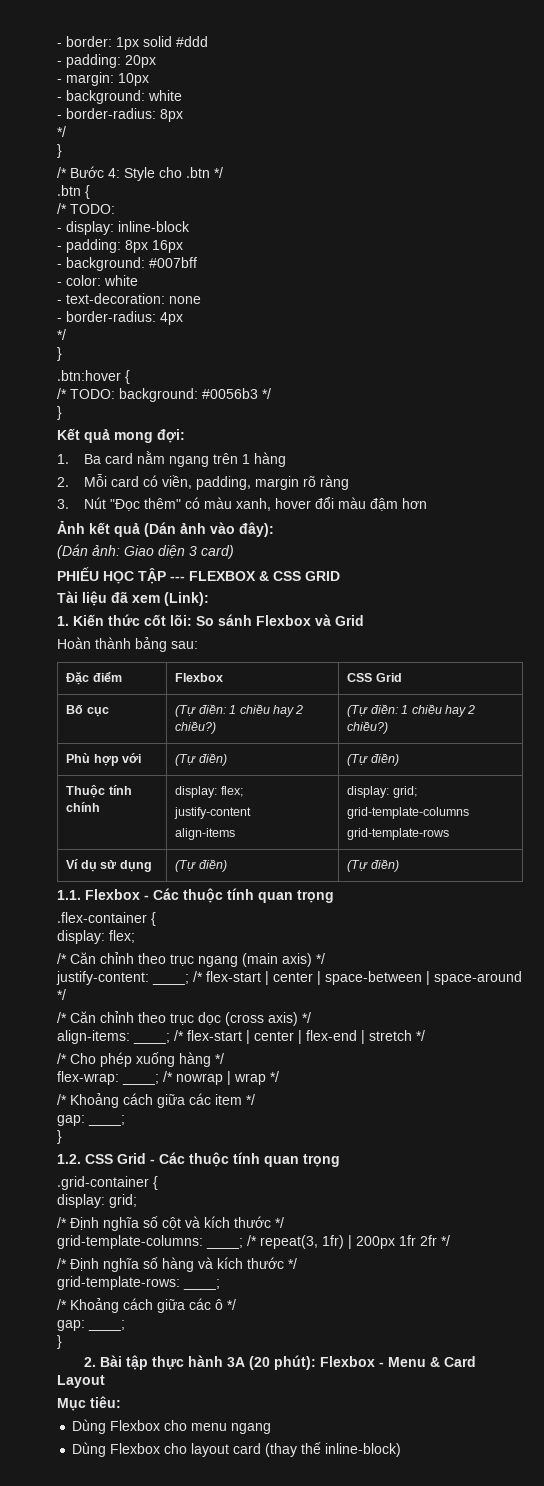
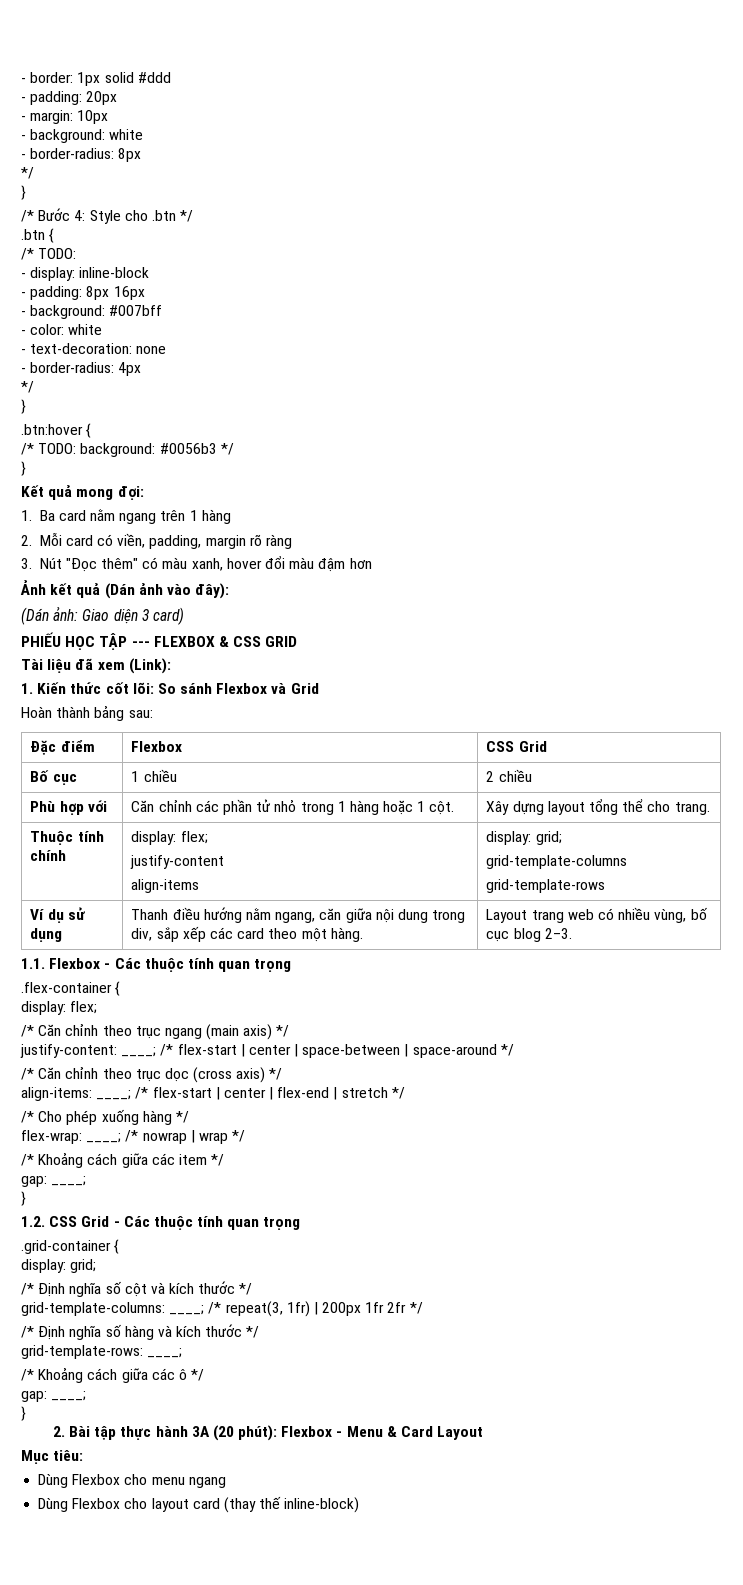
- Bố cục | (Tự điền: 1 chiều hay 2 chiều?) | (Tự điền: 1 chiều hay 2 chiều?)
- Phù hợp với | (Tự điền) | (Tự điền)
+ Bố cục | 1 chiều | 2 chiều
+ Phù hợp với | Căn chỉnh các phần tử nhỏ trong 1 hàng hoặc 1 cột. | Xây dựng layout tổng thể cho trang.
- Ví dụ sử dụng | (Tự điền) | (Tự điền)
+ Ví dụ sử dụng | Thanh điều hướng nằm ngang, căn giữa nội dung trong div, sắp xếp các card theo một hàng. | Layout trang web có nhiều vùng, bố cục blog 2–3.

